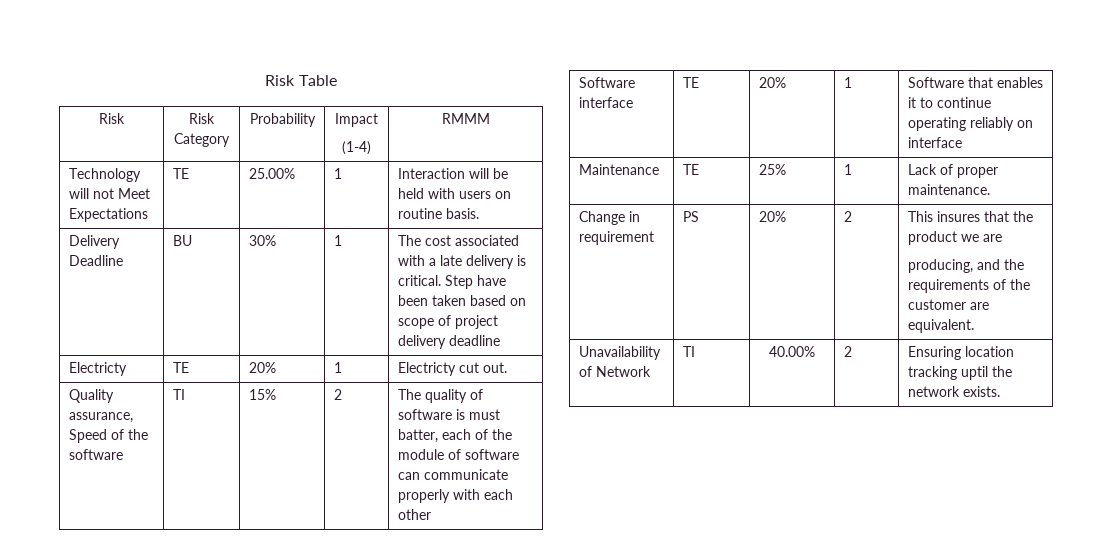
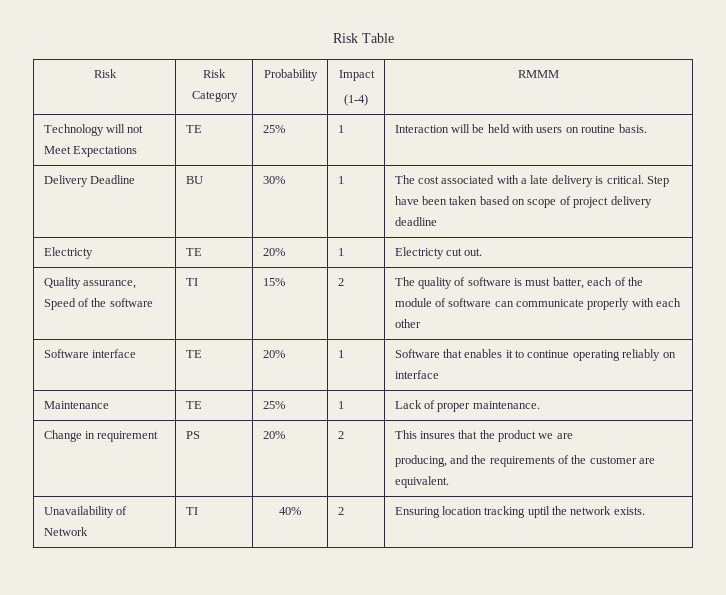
- Technology will not Meet Expectations | TE | 25.00% | 1 | Interaction will be held with users on routine basis.
+ Technology will not Meet Expectations | TE | 25% | 1 | Interaction will be held with users on routine basis.
- Unavailability of Network | TI | 40.00% | 2 | Ensuring location tracking uptil the network exists.
+ Unavailability of Network | TI | 40% | 2 | Ensuring location tracking uptil the network exists.

